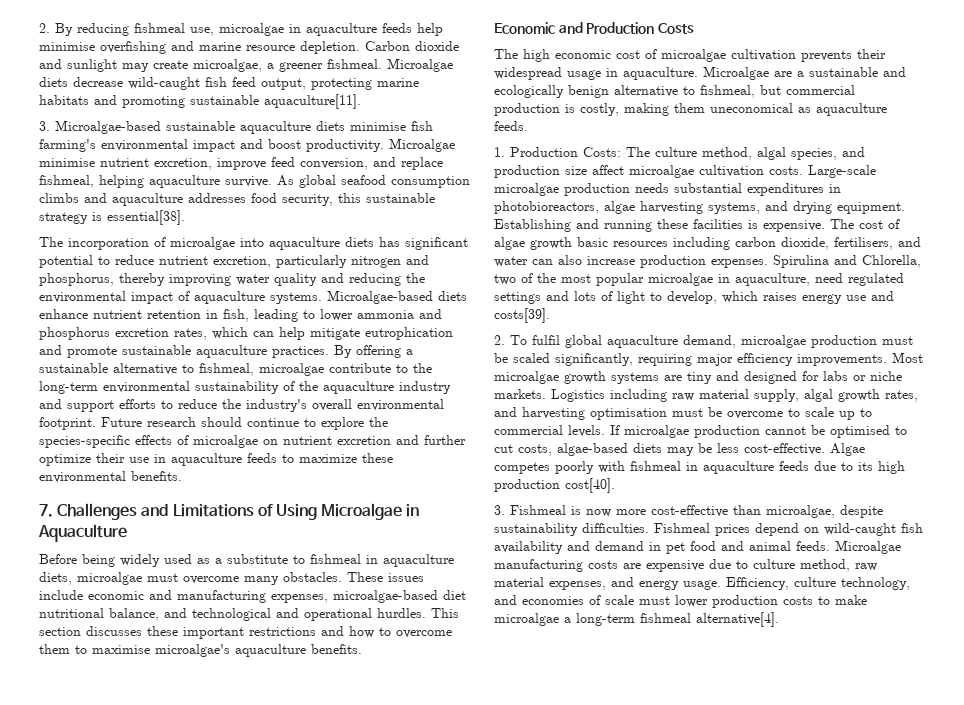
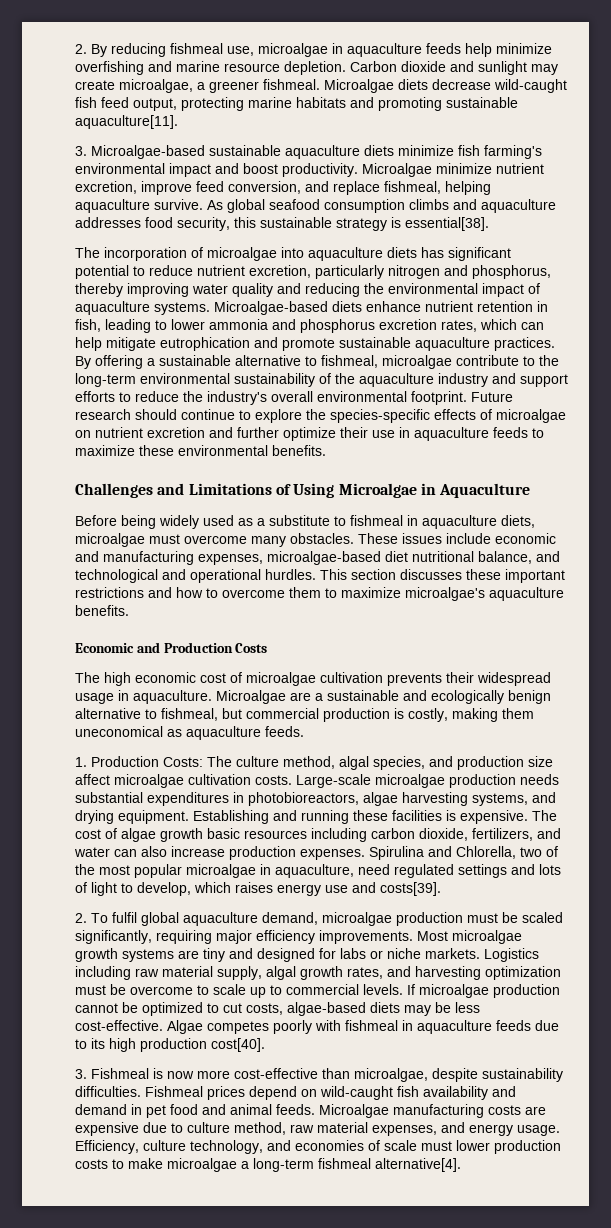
- 2. By reducing fishmeal use, microalgae in aquaculture feeds help minimise overfishing and marine resource depletion.
+ 2. By reducing fishmeal use, microalgae in aquaculture feeds help minimize overfishing and marine resource depletion.
- 3. Microalgae-based sustainable aquaculture diets minimise fish farming's environmental impact and boost productivity.
+ 3. Microalgae-based sustainable aquaculture diets minimize fish farming's environmental impact and boost productivity.
- Microalgae minimise nutrient excretion, improve feed conversion, and replace fishmeal, helping aquaculture survive.
+ Microalgae minimize nutrient excretion, improve feed conversion, and replace fishmeal, helping aquaculture survive.
- 7. Challenges and Limitations of Using Microalgae in Aquaculture
+ Challenges and Limitations of Using Microalgae in Aquaculture
- This section discusses these important restrictions and how to overcome them to maximise microalgae's aquaculture benefits.
+ This section discusses these important restrictions and how to overcome them to maximize microalgae's aquaculture benefits.
- The cost of algae growth basic resources including carbon dioxide, fertilisers, and water can also increase production expenses.
+ The cost of algae growth basic resources including carbon dioxide, fertilizers, and water can also increase production expenses.
- Logistics including raw material supply, algal growth rates, and harvesting optimisation must be overcome to scale up to commercial levels.
+ Logistics including raw material supply, algal growth rates, and harvesting optimization must be overcome to scale up to commercial levels.
- If microalgae production cannot be optimised to cut costs, algae-based diets may be less cost-effective.
+ If microalgae production cannot be optimized to cut costs, algae-based diets may be less cost-effective.

